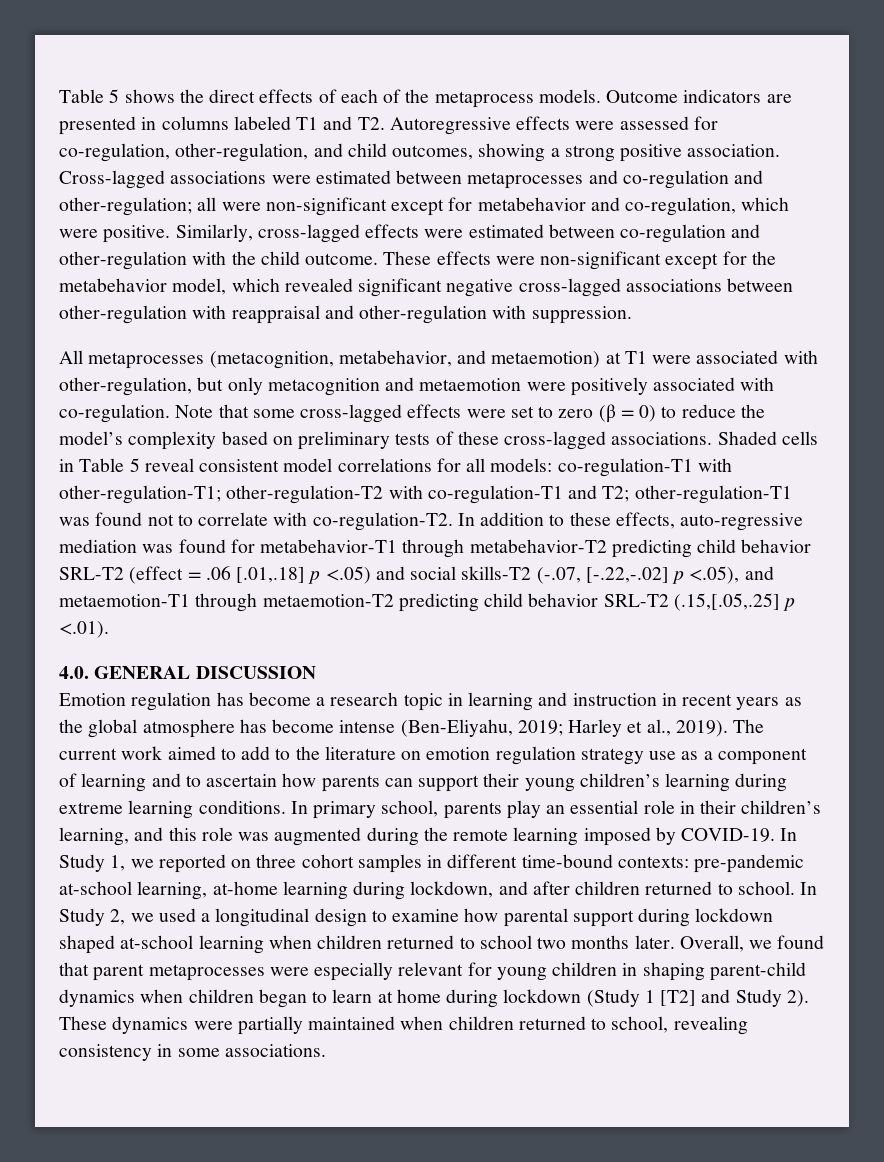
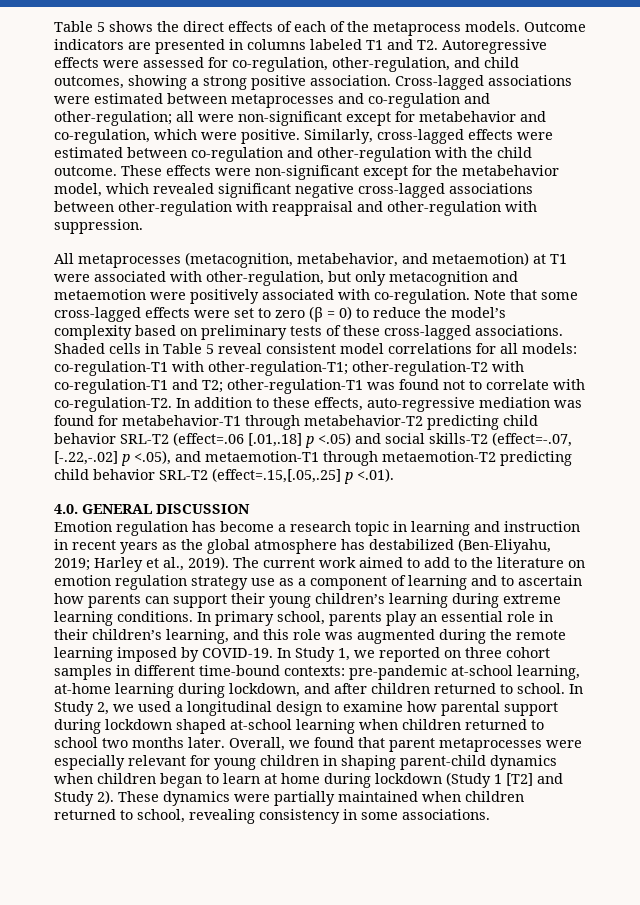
- In addition to these effects, auto-regressive mediation was found for metabehavior-T1 through metabehavior-T2 predicting child behavior SRL-T2 (effect = .06 [.01,.18] p <.05) and social skills-T2 (-.07, [-.22,-.02] p <.05), and metaemotion-T1 through metaemotion-T2 predicting child behavior SRL-T2 (.15,[.05,.25] p <.01).
+ In addition to these effects, auto-regressive mediation was found for metabehavior-T1 through metabehavior-T2 predicting child behavior SRL-T2 (effect=.06 [.01,.18] p <.05) and social skills-T2 (effect=-.07, [-.22,-.02] p <.05), and metaemotion-T1 through metaemotion-T2 predicting child behavior SRL-T2 (effect=.15,[.05,.25] p <.01).
- Emotion regulation has become a research topic in learning and instruction in recent years as the global atmosphere has become intense (Ben-Eliyahu, 2019; Harley et al., 2019).
+ Emotion regulation has become a research topic in learning and instruction in recent years as the global atmosphere has destabilized (Ben-Eliyahu, 2019; Harley et al., 2019).

